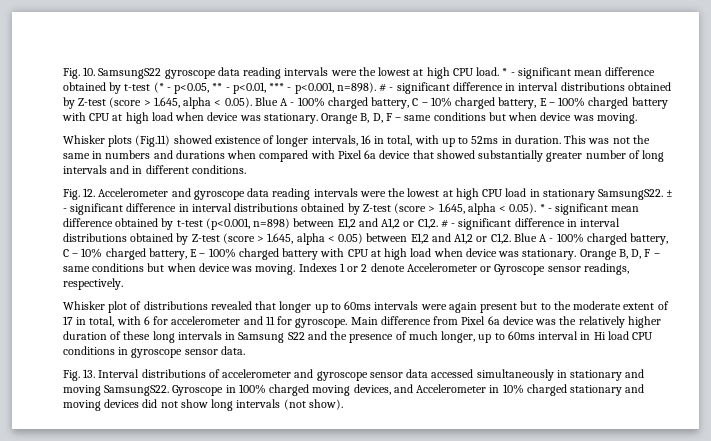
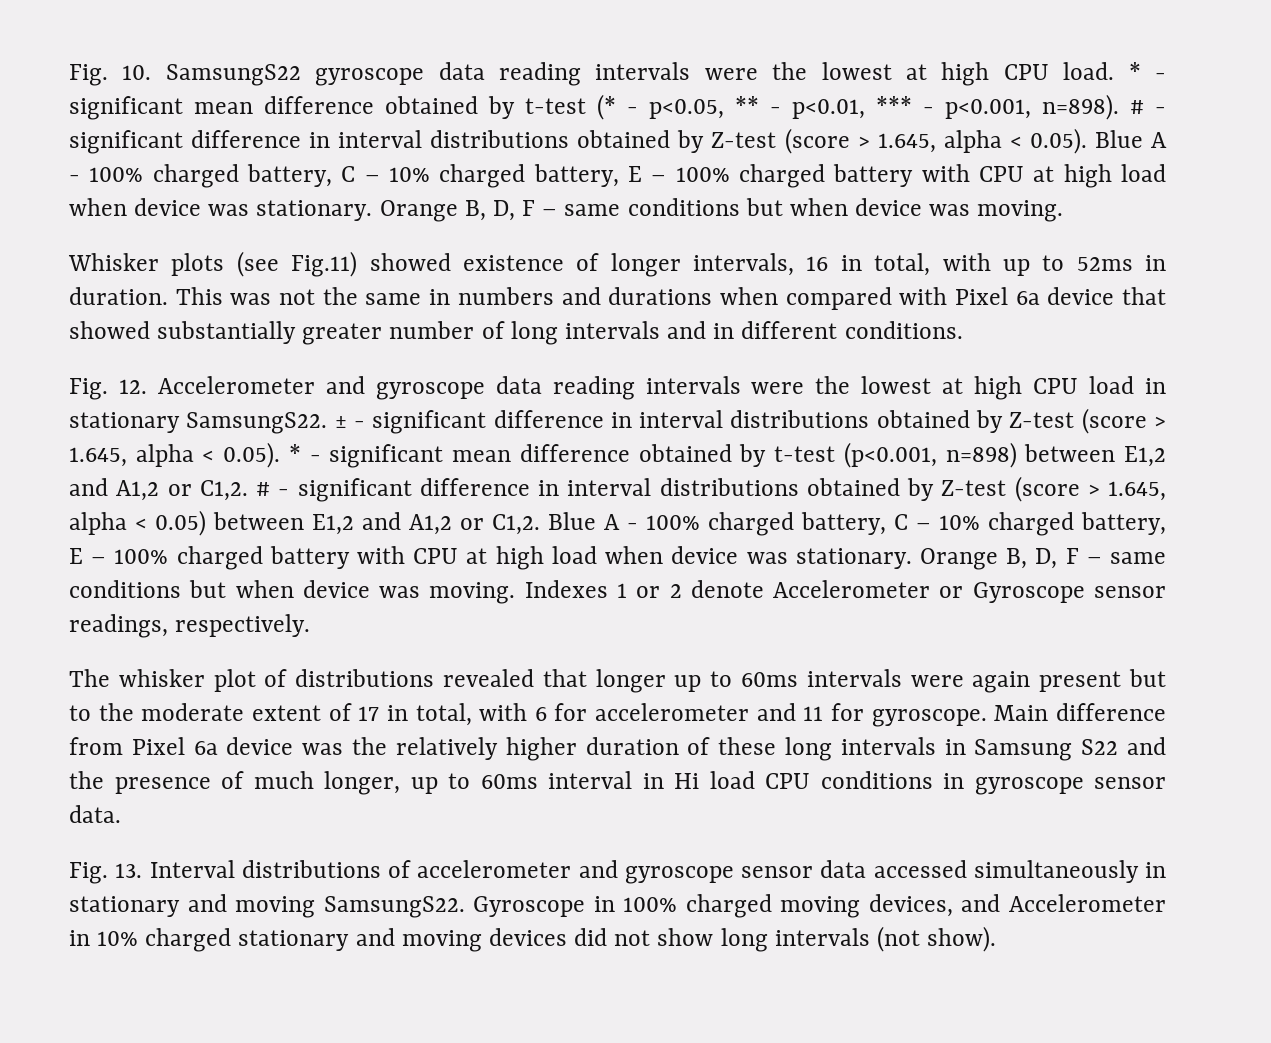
- Whisker plots (Fig.11) showed existence of longer intervals, 16 in total, with up to 52ms in duration.
+ Whisker plots (see Fig.11) showed existence of longer intervals, 16 in total, with up to 52ms in duration.
- Whisker plot of distributions revealed that longer up to 60ms intervals were again present but to the moderate extent of 17 in total, with 6 for accelerometer and 11 for gyroscope.
+ The whisker plot of distributions revealed that longer up to 60ms intervals were again present but to the moderate extent of 17 in total, with 6 for accelerometer and 11 for gyroscope.

